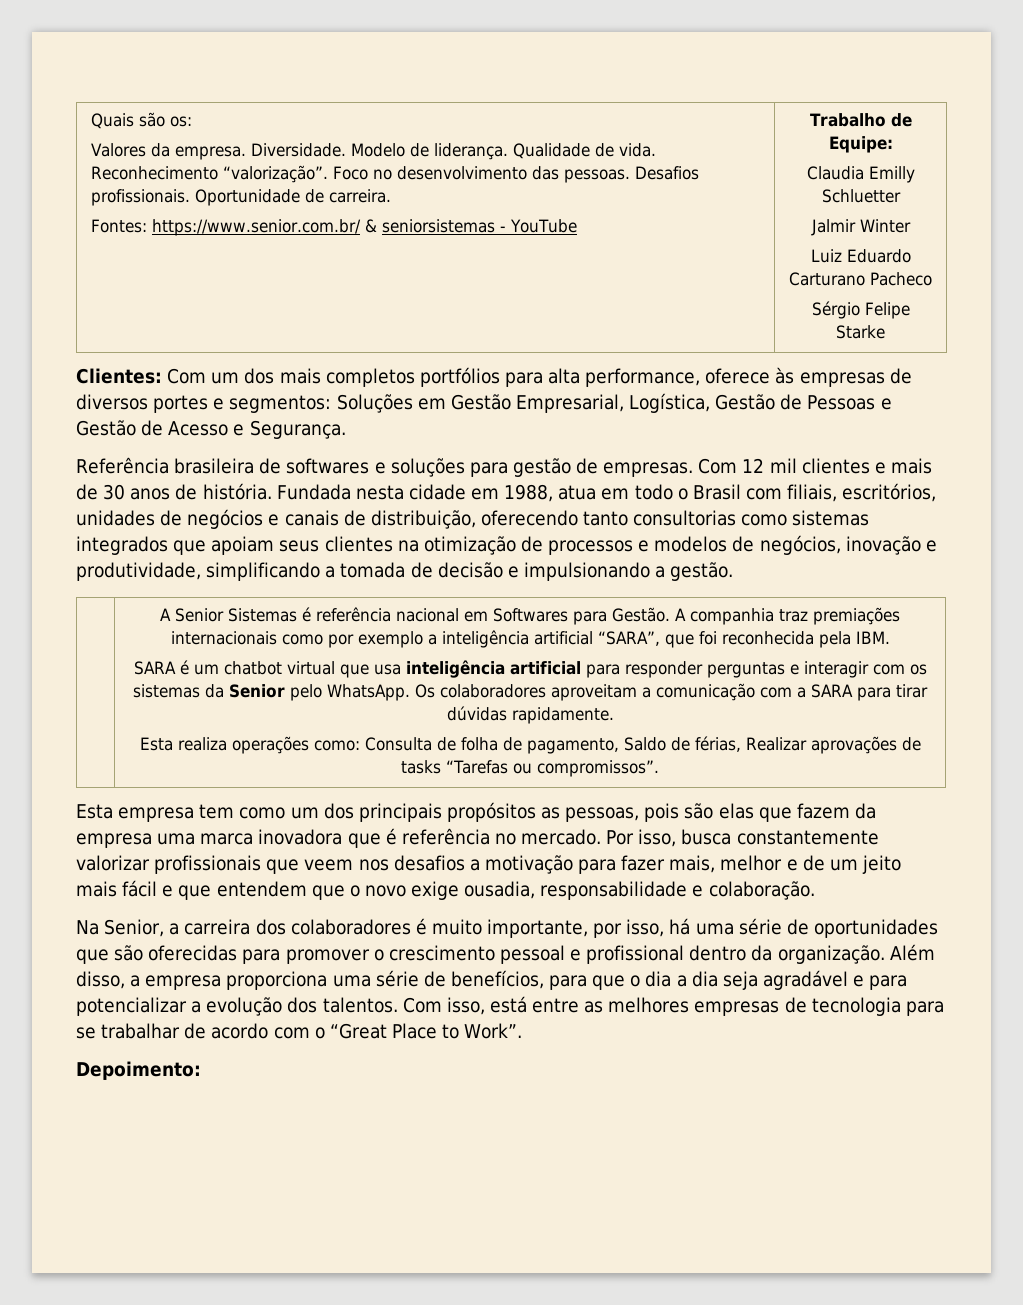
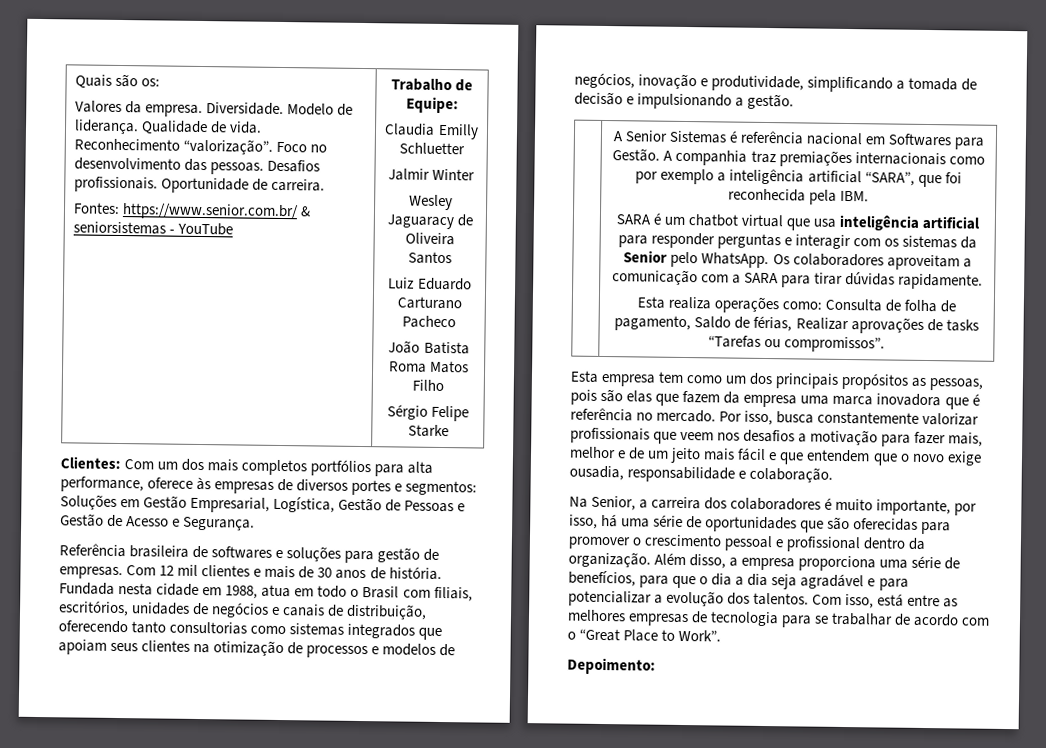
+ Wesley Jaguaracy de Oliveira Santos
+ João Batista Roma Matos Filho

